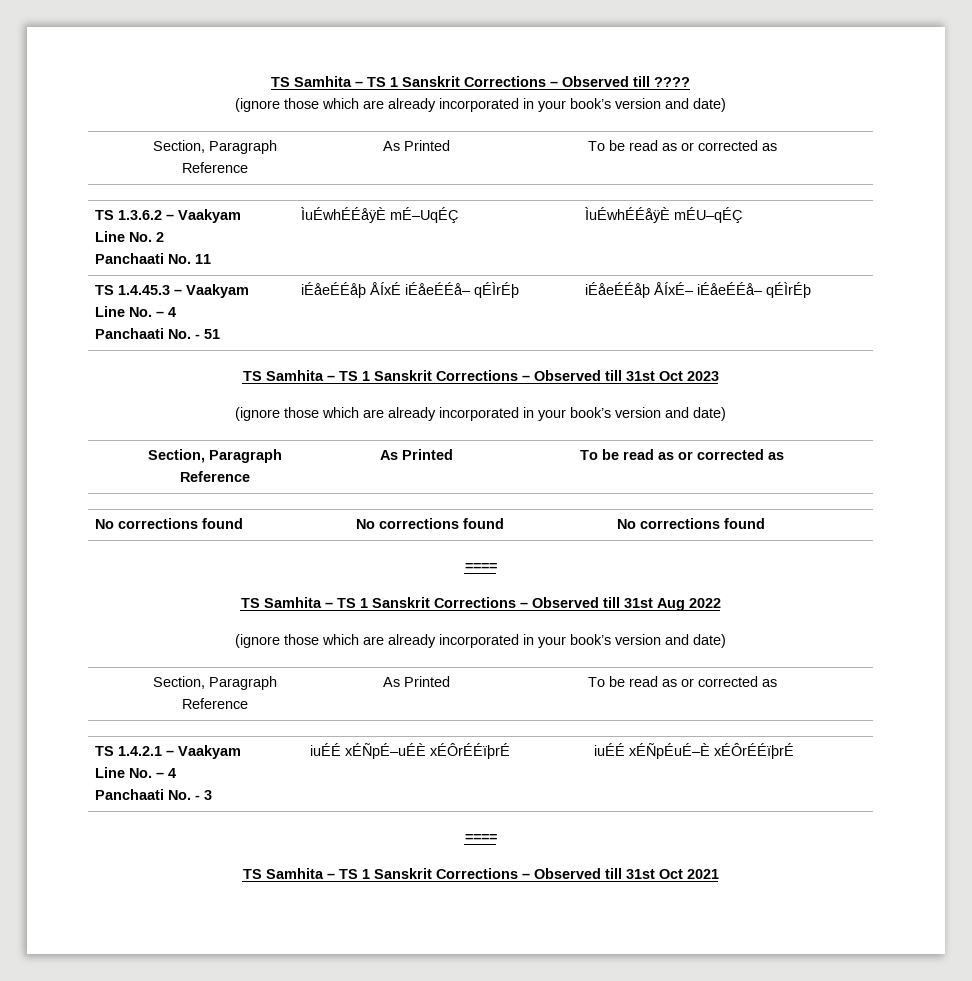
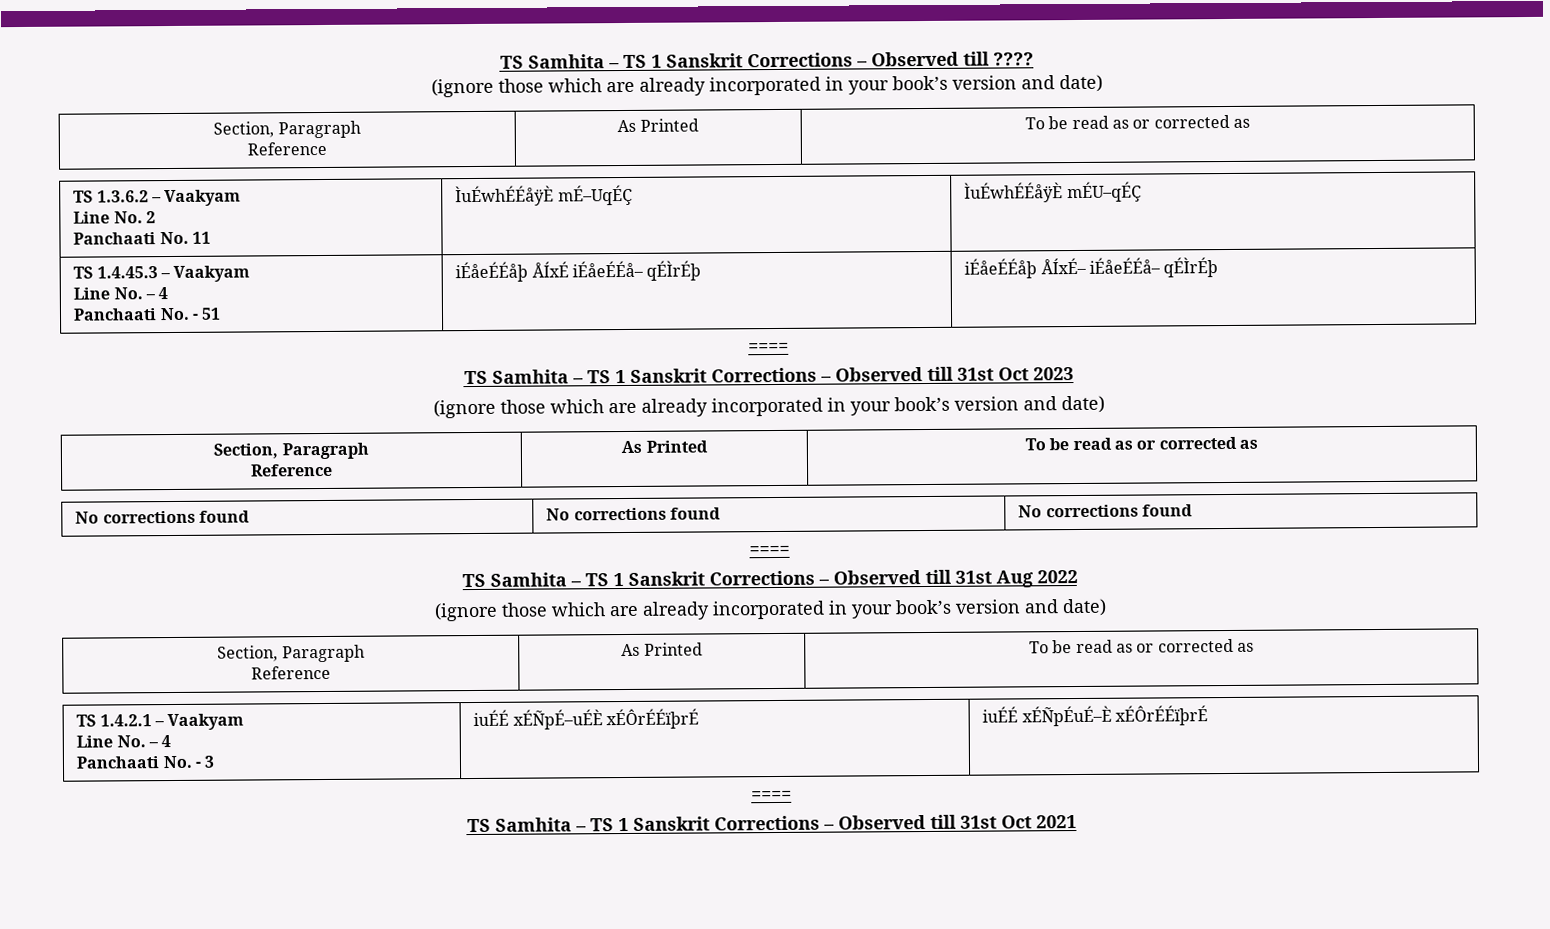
  TS 1.4.45.3 – Vaakyam
  Line No. – 4
  Panchaati No. - 51 | iÉåeÉÉåþ ÅÍxÉ iÉåeÉÉå– qÉÌrÉþ | iÉåeÉÉåþ ÅÍxÉ– iÉåeÉÉå– qÉÌrÉþ
+ ====

